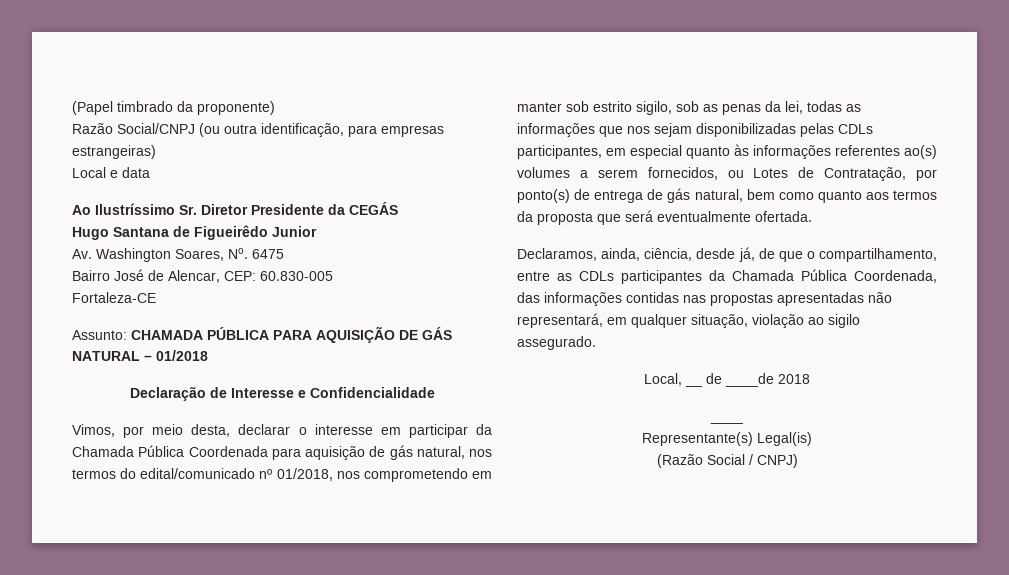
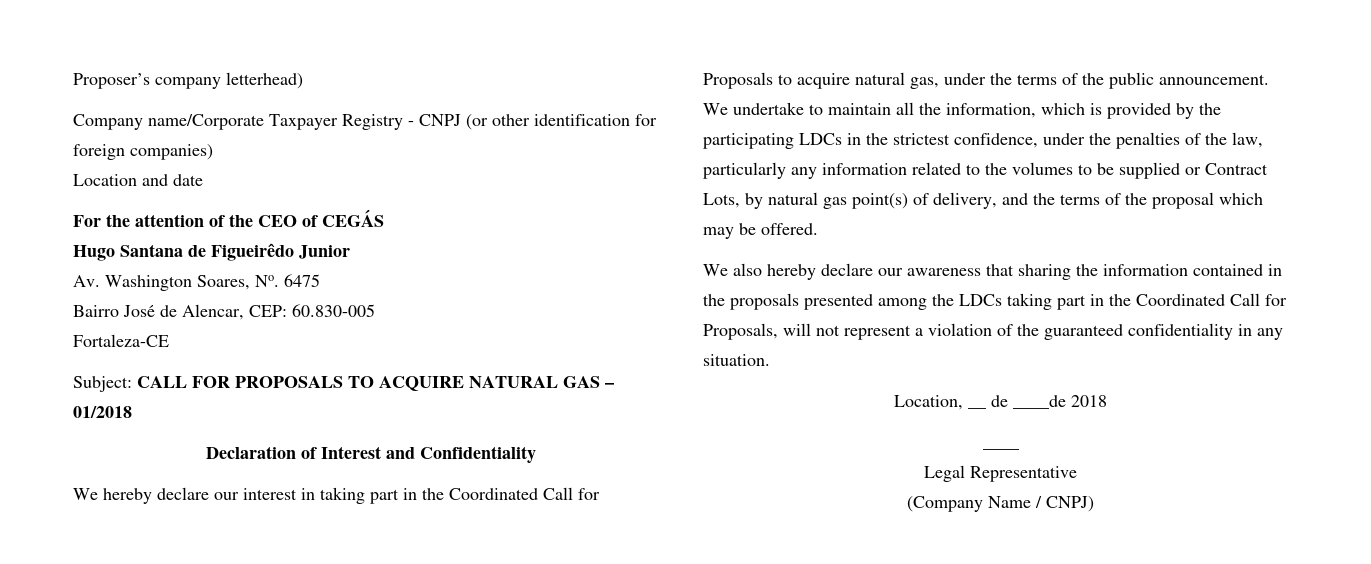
- (Papel timbrado da proponente)
- Razão Social/CNPJ (ou outra identificação, para empresas estrangeiras)
- Local e data
- Ao Ilustríssimo Sr. Diretor Presidente da CEGÁS
+ Proposer’s company letterhead)
+ Company name/Corporate Taxpayer Registry - CNPJ (or other identification for foreign companies)
+ Location and date
+ For the attention of the CEO of CEGÁS
- Assunto: CHAMADA PÚBLICA PARA AQUISIÇÃO DE GÁS NATURAL – 01/2018
- Declaração de Interesse e Confidencialidade
- Vimos, por meio desta, declarar o interesse em participar da Chamada Pública Coordenada para aquisição de gás natural, nos termos do edital/comunicado nº 01/2018, nos comprometendo em manter sob estrito sigilo, sob as penas da lei, todas as informações que nos sejam disponibilizadas pelas CDLs participantes, em especial quanto às informações referentes ao(s) volumes a serem fornecidos, ou Lotes de Contratação, por ponto(s) de entrega de gás natural, bem como quanto aos termos da proposta que será eventualmente ofertada.
- Declaramos, ainda, ciência, desde já, de que o compartilhamento, entre as CDLs participantes da Chamada Pública Coordenada, das informações contidas nas propostas apresentadas não representará, em qualquer situação, violação ao sigilo assegurado.
- Local, __ de ____de 2018
+ Subject: CALL FOR PROPOSALS TO ACQUIRE NATURAL GAS – 01/2018
+ Declaration of Interest and Confidentiality
+ We hereby declare our interest in taking part in the Coordinated Call for Proposals to acquire natural gas, under the terms of the public announcement. We undertake to maintain all the information, which is provided by the participating LDCs in the strictest confidence, under the penalties of the law, particularly any information related to the volumes to be supplied or Contract Lots, by natural gas point(s) of delivery, and the terms of the proposal which may be offered.
+ We also hereby declare our awareness that sharing the information contained in the proposals presented among the LDCs taking part in the Coordinated Call for Proposals, will not represent a violation of the guaranteed confidentiality in any situation.
+ Location, __ de ____de 2018
- Representante(s) Legal(is)
- (Razão Social / CNPJ)
+ Legal Representative
+ (Company Name / CNPJ)

